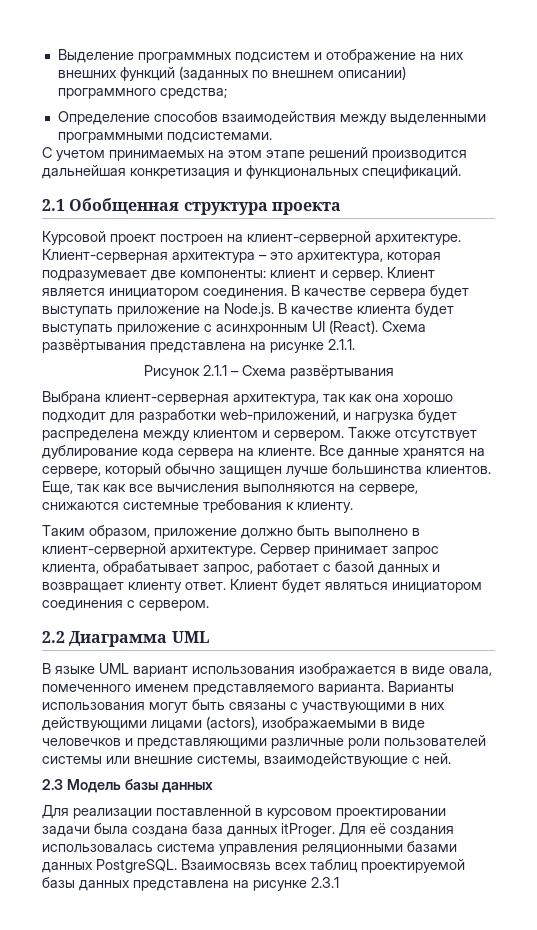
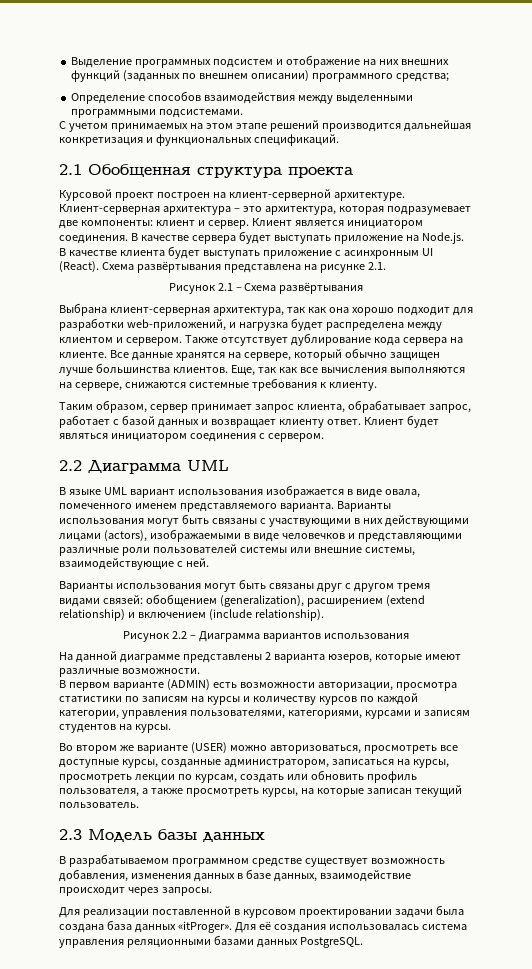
- Схема развёртывания представлена на рисунке 2.1.1.
- Рисунок 2.1.1 – Схема развёртывания
+ Схема развёртывания представлена на рисунке 2.1.
+ Рисунок 2.1 – Схема развёртывания
- Таким образом, приложение должно быть выполнено в клиент-серверной архитектуре. Сервер принимает запрос клиента, обрабатывает запрос, работает с базой данных и возвращает клиенту ответ.
+ Таким образом, сервер принимает запрос клиента, обрабатывает запрос, работает с базой данных и возвращает клиенту ответ.
+ Варианты использования могут быть связаны друг с другом тремя видами связей: обобщением (generalization), расширением (extend relationship) и включением (include relationship).
+ Рисунок 2.2 – Диаграмма вариантов использования
+ На данной диаграмме представлены 2 варианта юзеров, которые имеют различные возможности.
+ В первом варианте (ADMIN) есть возможности авторизации, просмотра статистики по записям на курсы и количеству курсов по каждой категории, управления пользователями, категориями, курсами и записям студентов на курсы.
+ Во втором же варианте (USER) можно авторизоваться, просмотреть все доступные курсы, созданные администратором, записаться на курсы, просмотреть лекции по курсам, создать или обновить профиль пользователя, а также просмотреть курсы, на которые записан текущий пользователь.
  2.3 Модель базы данных
+ В разрабатываемом программном средстве существует возможность добавления, изменения данных в базе данных, взаимодействие происходит через запросы.
- Для реализации поставленной в курсовом проектировании задачи была создана база данных itProger.
+ Для реализации поставленной в курсовом проектировании задачи была создана база данных «itProger».
- Взаимосвязь всех таблиц проектируемой базы данных представлена на рисунке 2.3.1

